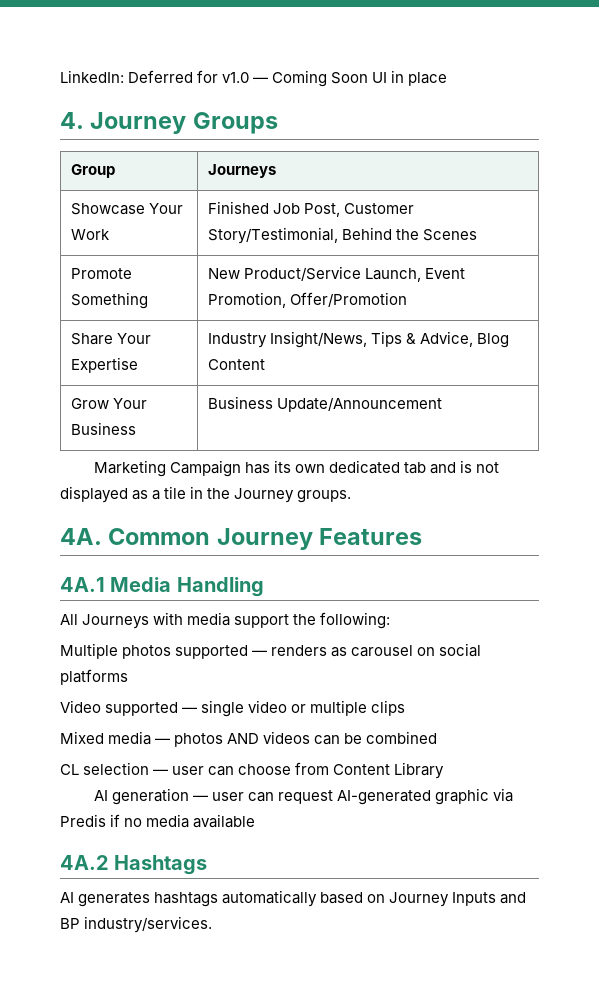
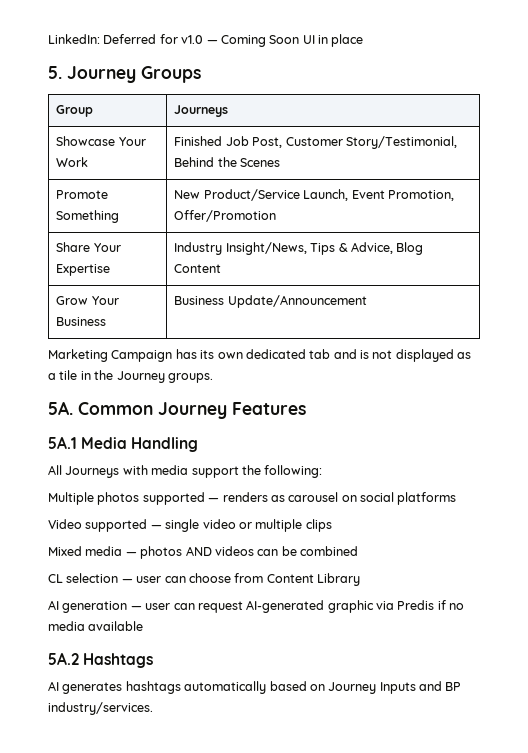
- 4. Journey Groups
+ 5. Journey Groups
- 4A.
+ 5A.
- 4A.1 Media Handling
+ 5A.1 Media Handling
- 4A.2 Hashtags
+ 5A.2 Hashtags

